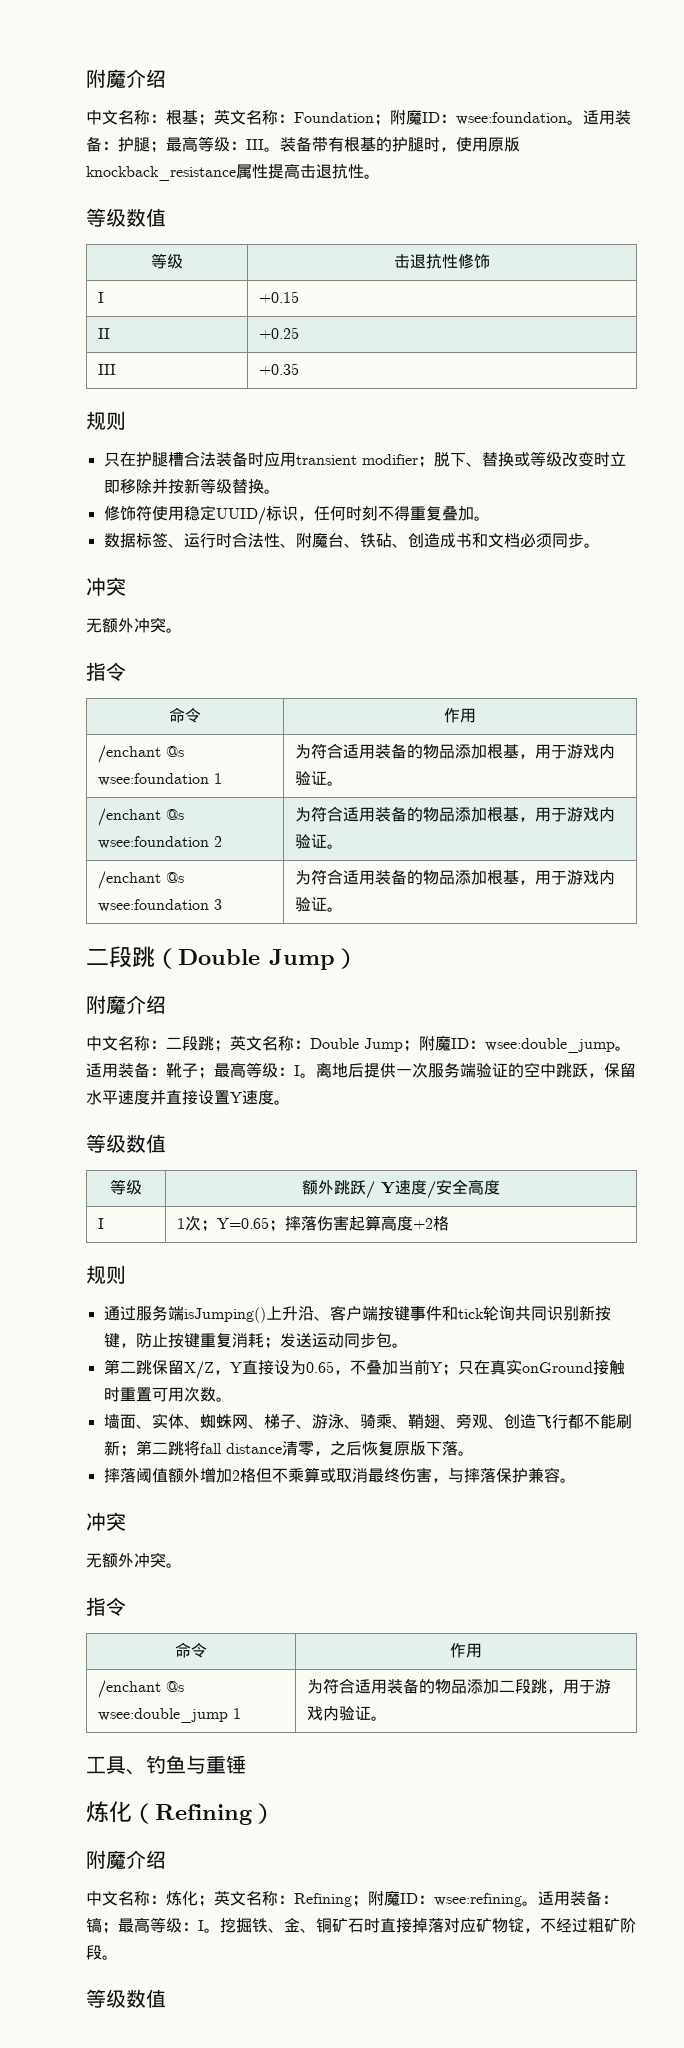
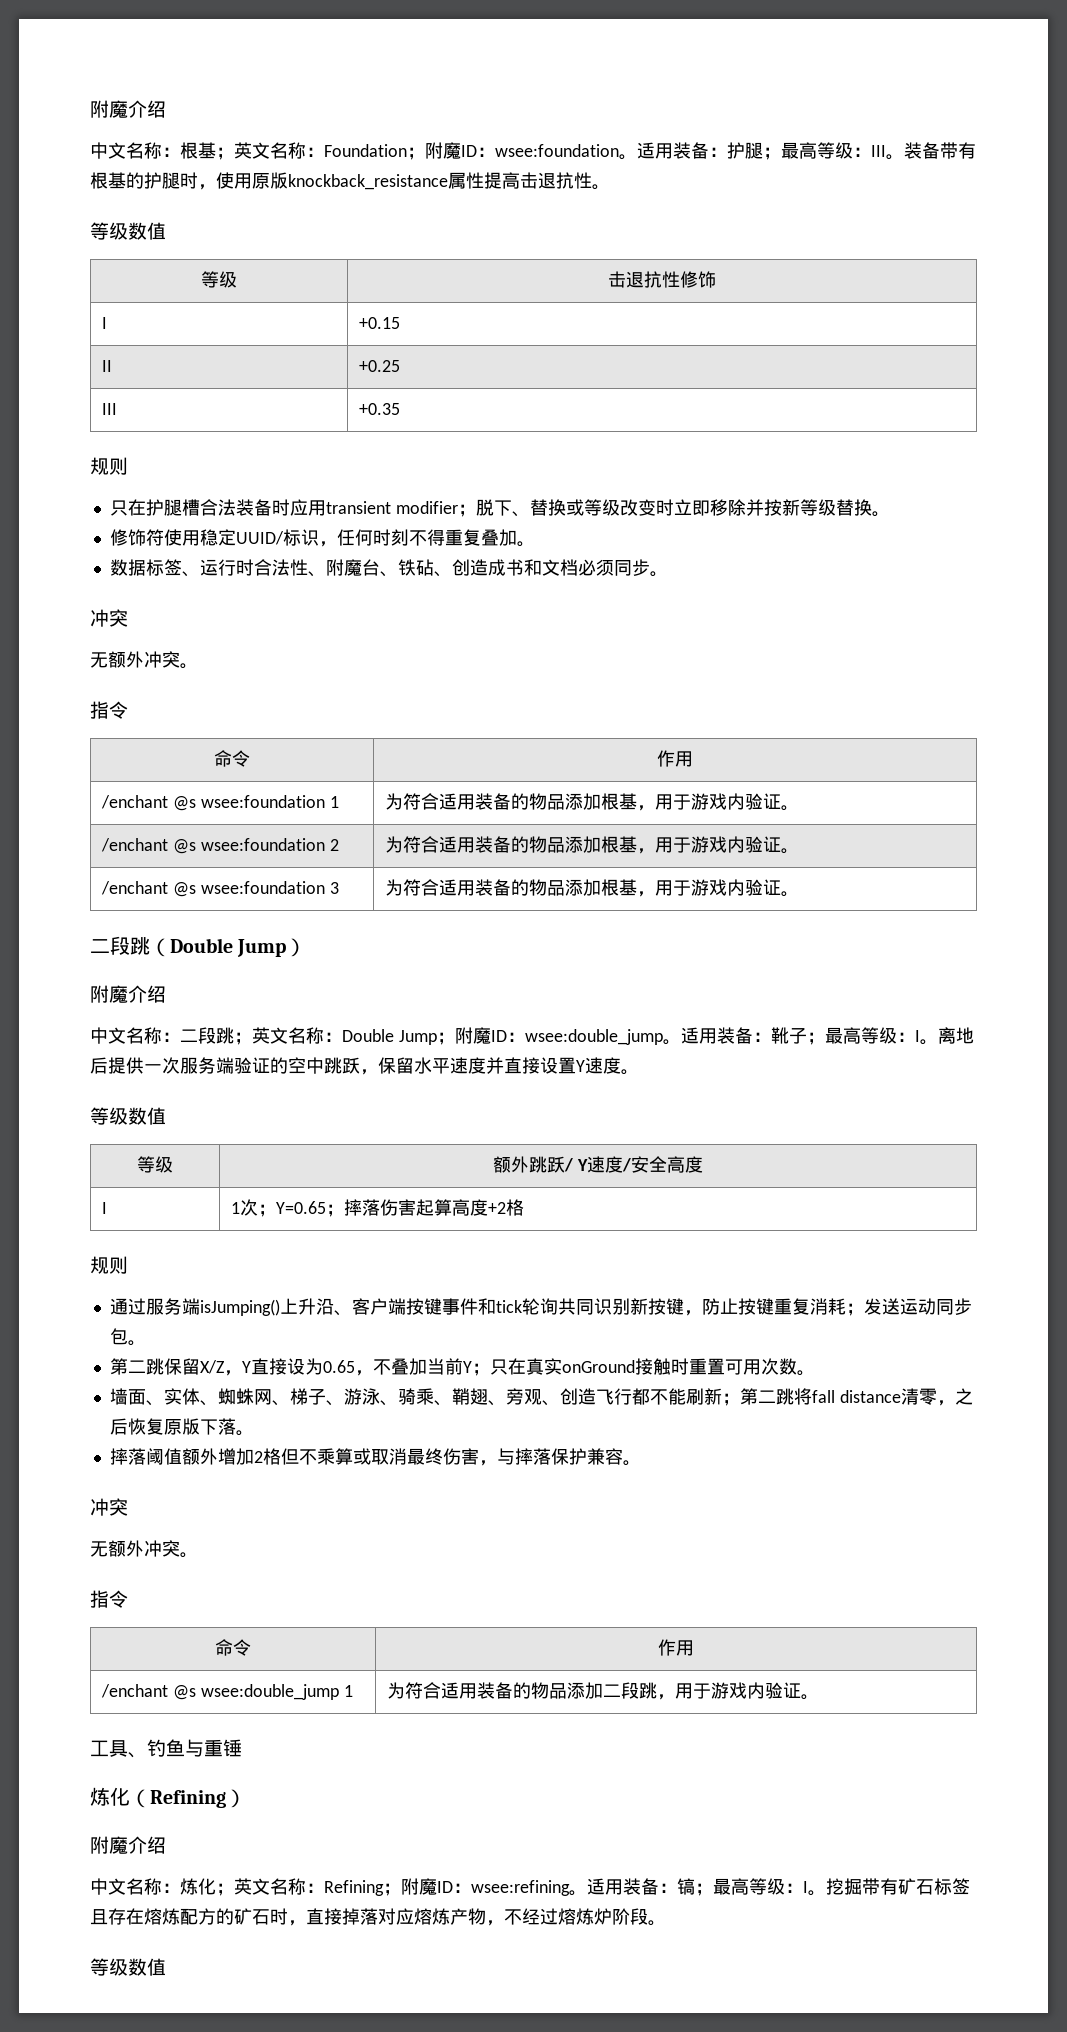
- 挖掘铁、金、铜矿石时直接掉落对应矿物锭，不经过粗矿阶段。
+ 挖掘带有矿石标签且存在熔炼配方的矿石时，直接掉落对应熔炼产物，不经过熔炼炉阶段。

